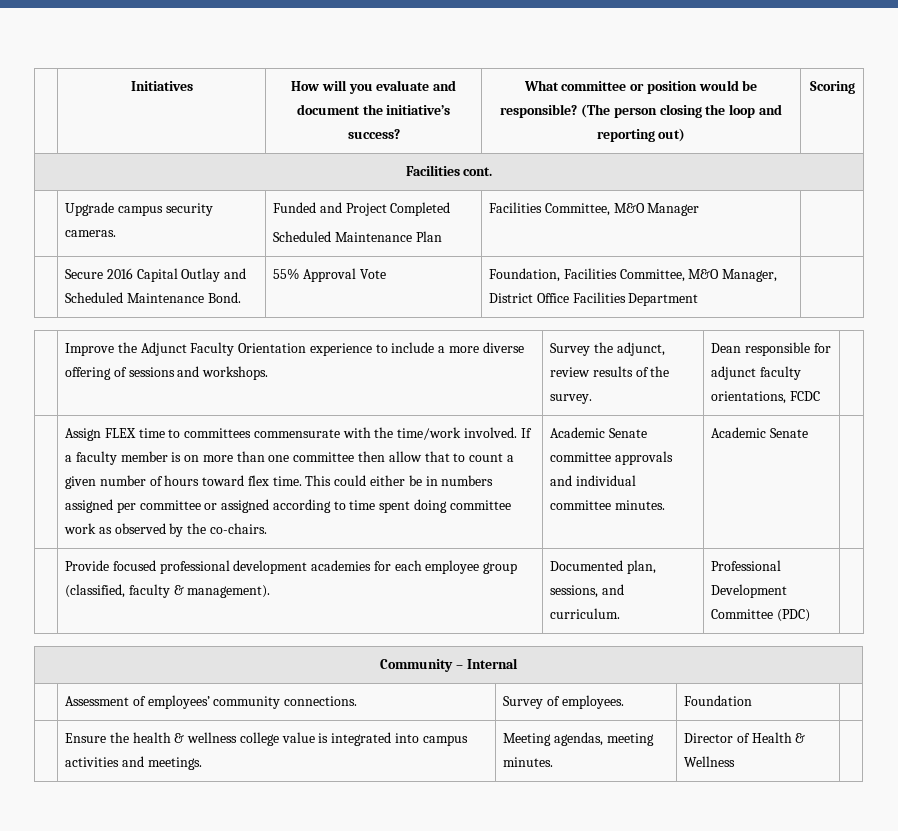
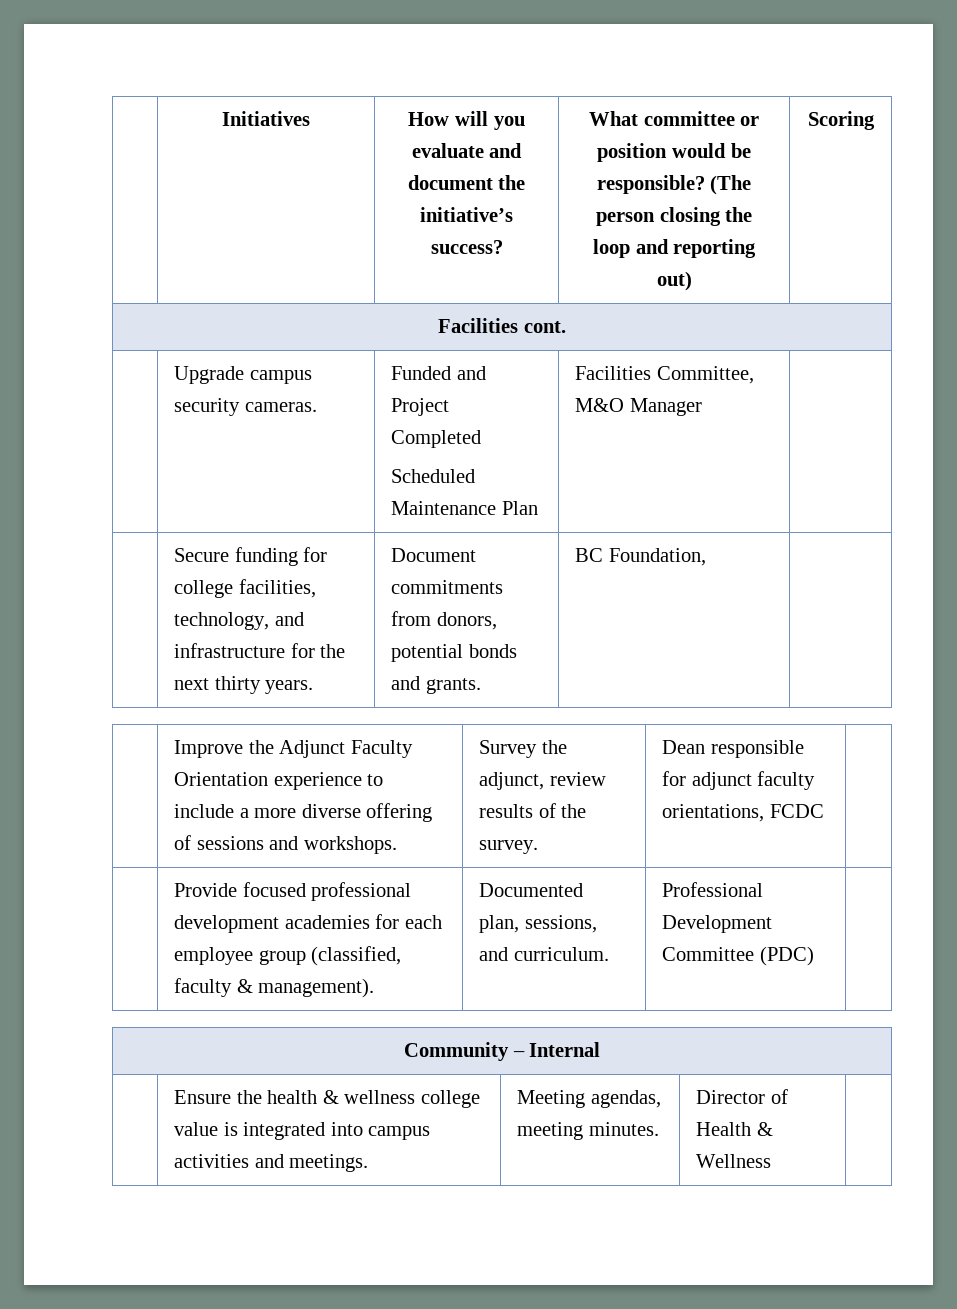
- | Secure 2016 Capital Outlay and Scheduled Maintenance Bond. | 55% Approval Vote | Foundation, Facilities Committee, M&O Manager, District Office Facilities Department |
+ | Secure funding for college facilities, technology, and infrastructure for the next thirty years. | Document commitments from donors, potential bonds and grants. | BC Foundation, |
- Assign FLEX time to committees commensurate with the time/work involved. If a faculty member is on more than one committee then allow that to count a given number of hours toward flex time. This could either be in numbers assigned per committee or assigned according to time spent doing committee work as observed by the co-chairs. | Academic Senate committee approvals and individual committee minutes. | Academic Senate
- | Assessment of employees’ community connections. | Survey of employees. | Foundation |

